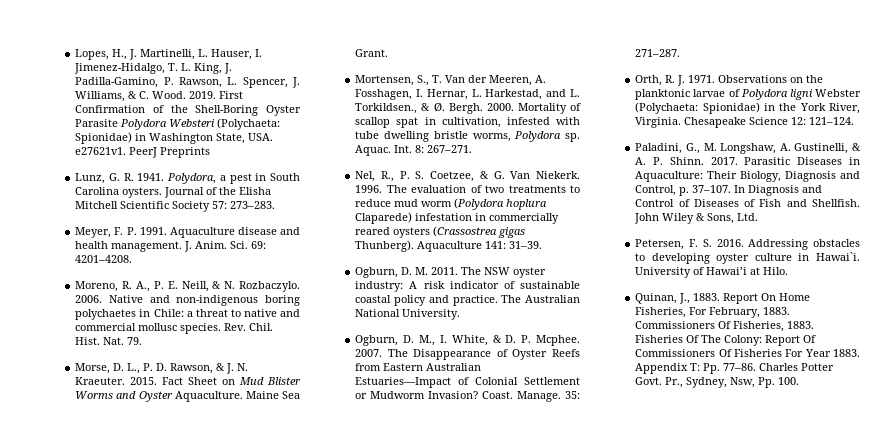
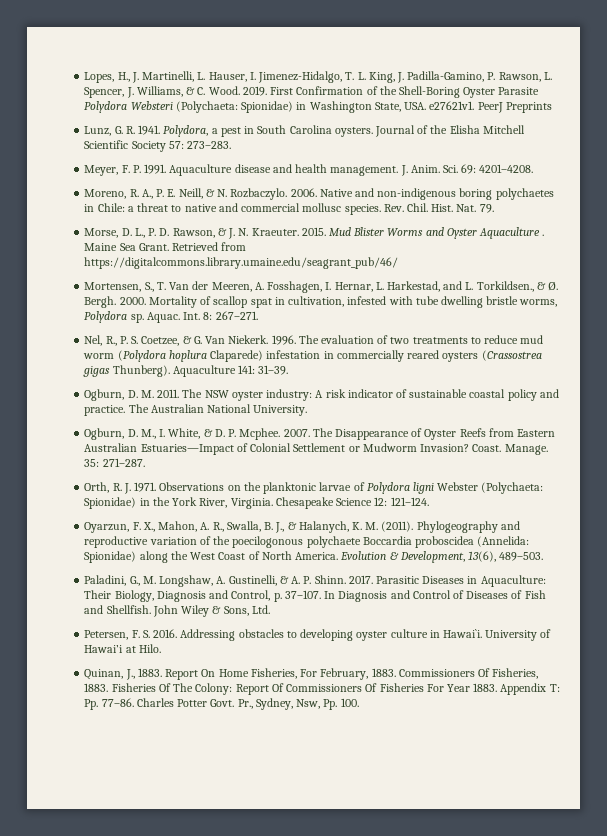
- Fact Sheet on Mud Blister Worms and Oyster Aquaculture.
+ Mud Blister Worms and Oyster Aquaculture .
+ Retrieved from https://digitalcommons.library.umaine.edu/seagrant_pub/46/
+ Oyarzun, F. X., Mahon, A. R., Swalla, B. J., & Halanych, K. M. (2011). Phylogeography and reproductive variation of the poecilogonous polychaete Boccardia proboscidea (Annelida: Spionidae) along the West Coast of North America. Evolution & Development, 13(6), 489–503.

